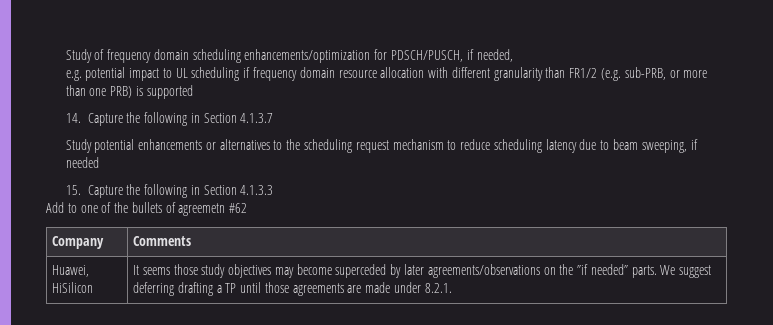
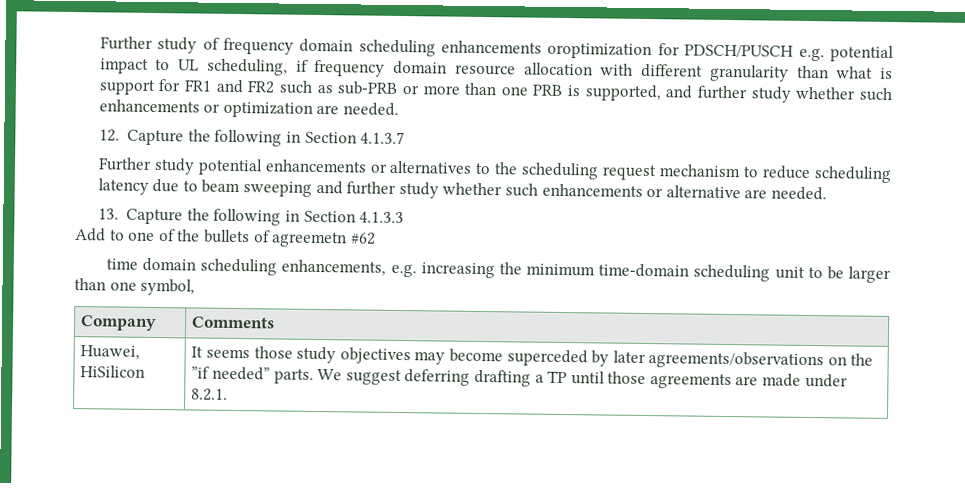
- Study of frequency domain scheduling enhancements/optimization for PDSCH/PUSCH, if needed,
- e.g. potential impact to UL scheduling if frequency domain resource allocation with different granularity than FR1/2 (e.g. sub-PRB, or more than one PRB) is supported
- 14. Capture the following in Section 4.1.3.7
+ Further study of frequency domain scheduling enhancements oroptimization for PDSCH/PUSCH e.g. potential impact to UL scheduling, if frequency domain resource allocation with different granularity than what is support for FR1 and FR2 such as sub-PRB or more than one PRB is supported, and further study whether such enhancements or optimization are needed.
+ 12. Capture the following in Section 4.1.3.7
- Study potential enhancements or alternatives to the scheduling request mechanism to reduce scheduling latency due to beam sweeping, if needed
- 15. Capture the following in Section 4.1.3.3
+ Further study potential enhancements or alternatives to the scheduling request mechanism to reduce scheduling latency due to beam sweeping and further study whether such enhancements or alternative are needed.
+ 13. Capture the following in Section 4.1.3.3
+ time domain scheduling enhancements, e.g. increasing the minimum time-domain scheduling unit to be larger than one symbol,

